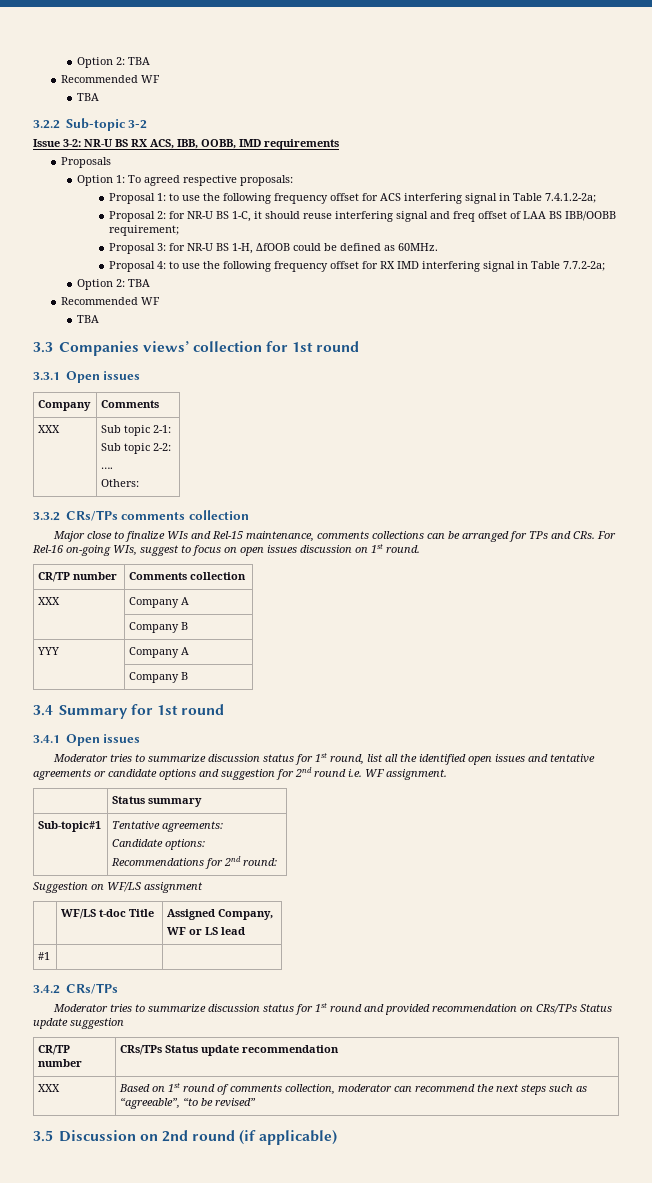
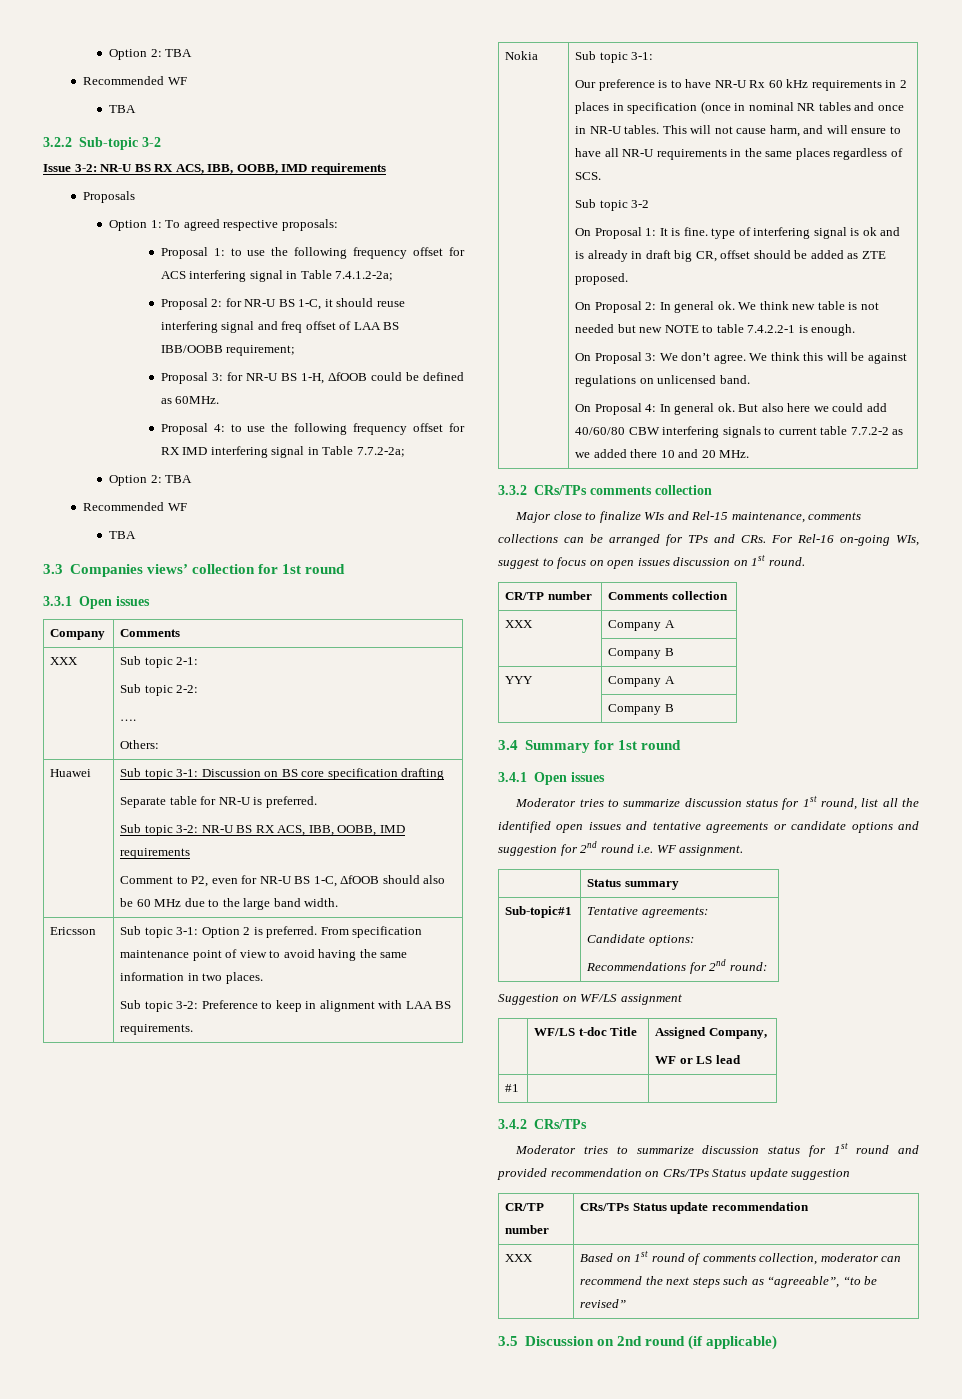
+ Huawei | Sub topic 3-1: Discussion on BS core specification drafting
+ Separate table for NR-U is preferred.
+ Sub topic 3-2: NR-U BS RX ACS, IBB, OOBB, IMD requirements
+ Comment to P2, even for NR-U BS 1-C, ΔfOOB should also be 60 MHz due to the large band width.
+ Ericsson | Sub topic 3-1: Option 2 is preferred. From specification maintenance point of view to avoid having the same information in two places.
+ Sub topic 3-2: Preference to keep in alignment with LAA BS requirements.
+ Nokia | Sub topic 3-1:
+ Our preference is to have NR-U Rx 60 kHz requirements in 2 places in specification (once in nominal NR tables and once in NR-U tables. This will not cause harm, and will ensure to have all NR-U requirements in the same places regardless of SCS.
+ Sub topic 3-2
+ On Proposal 1: It is fine. type of interfering signal is ok and is already in draft big CR, offset should be added as ZTE proposed.
+ On Proposal 2: In general ok. We think new table is not needed but new NOTE to table 7.4.2.2-1 is enough.
+ On Proposal 3: We don’t agree. We think this will be against regulations on unlicensed band.
+ On Proposal 4: In general ok. But also here we could add 40/60/80 CBW interfering signals to current table 7.7.2-2 as we added there 10 and 20 MHz.

